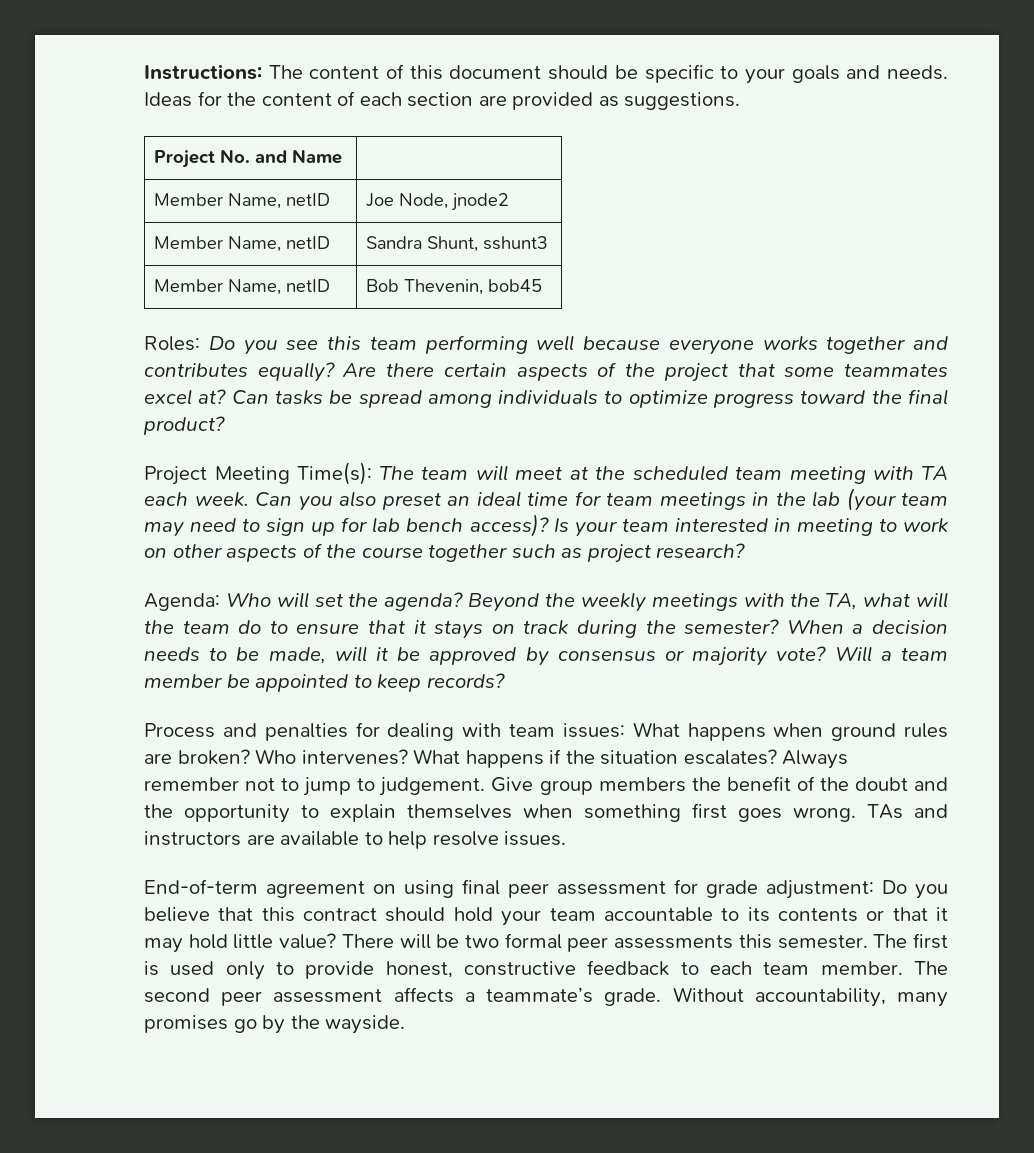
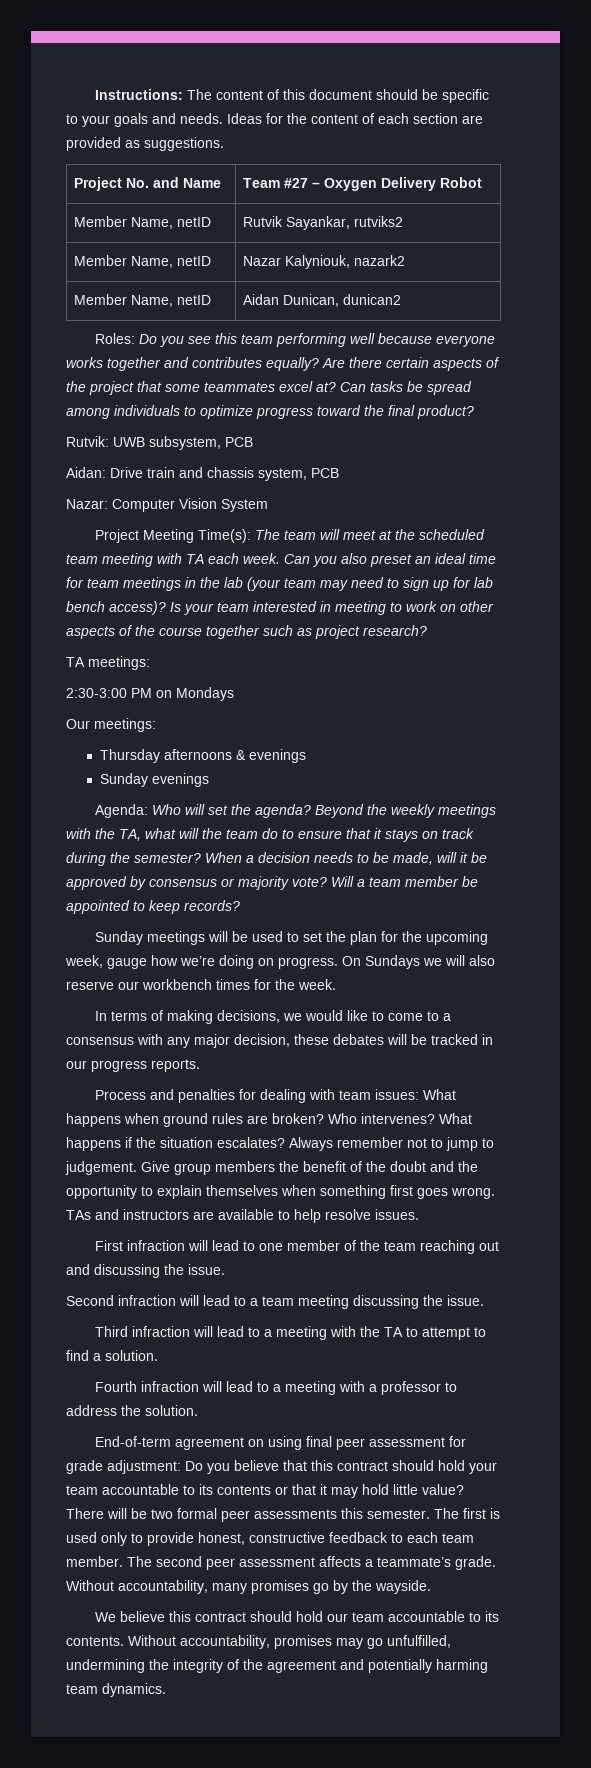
- Project No. and Name |
- Member Name, netID | Joe Node, jnode2
- Member Name, netID | Sandra Shunt, sshunt3
- Member Name, netID | Bob Thevenin, bob45
+ Project No. and Name | Team #27 – Oxygen Delivery Robot
+ Member Name, netID | Rutvik Sayankar, rutviks2
+ Member Name, netID | Nazar Kalyniouk, nazark2
+ Member Name, netID | Aidan Dunican, dunican2
+ Rutvik: UWB subsystem, PCB
+ Aidan: Drive train and chassis system, PCB
+ Nazar: Computer Vision System
+ TA meetings:
+ 2:30-3:00 PM on Mondays
+ Our meetings:
+ Thursday afternoons & evenings
+ Sunday evenings
+ Sunday meetings will be used to set the plan for the upcoming week, gauge how we’re doing on progress. On Sundays we will also reserve our workbench times for the week.
+ In terms of making decisions, we would like to come to a consensus with any major decision, these debates will be tracked in our progress reports.
+ First infraction will lead to one member of the team reaching out and discussing the issue.
+ Second infraction will lead to a team meeting discussing the issue.
+ Third infraction will lead to a meeting with the TA to attempt to find a solution.
+ Fourth infraction will lead to a meeting with a professor to address the solution.
+ We believe this contract should hold our team accountable to its contents. Without accountability, promises may go unfulfilled, undermining the integrity of the agreement and potentially harming team dynamics.

